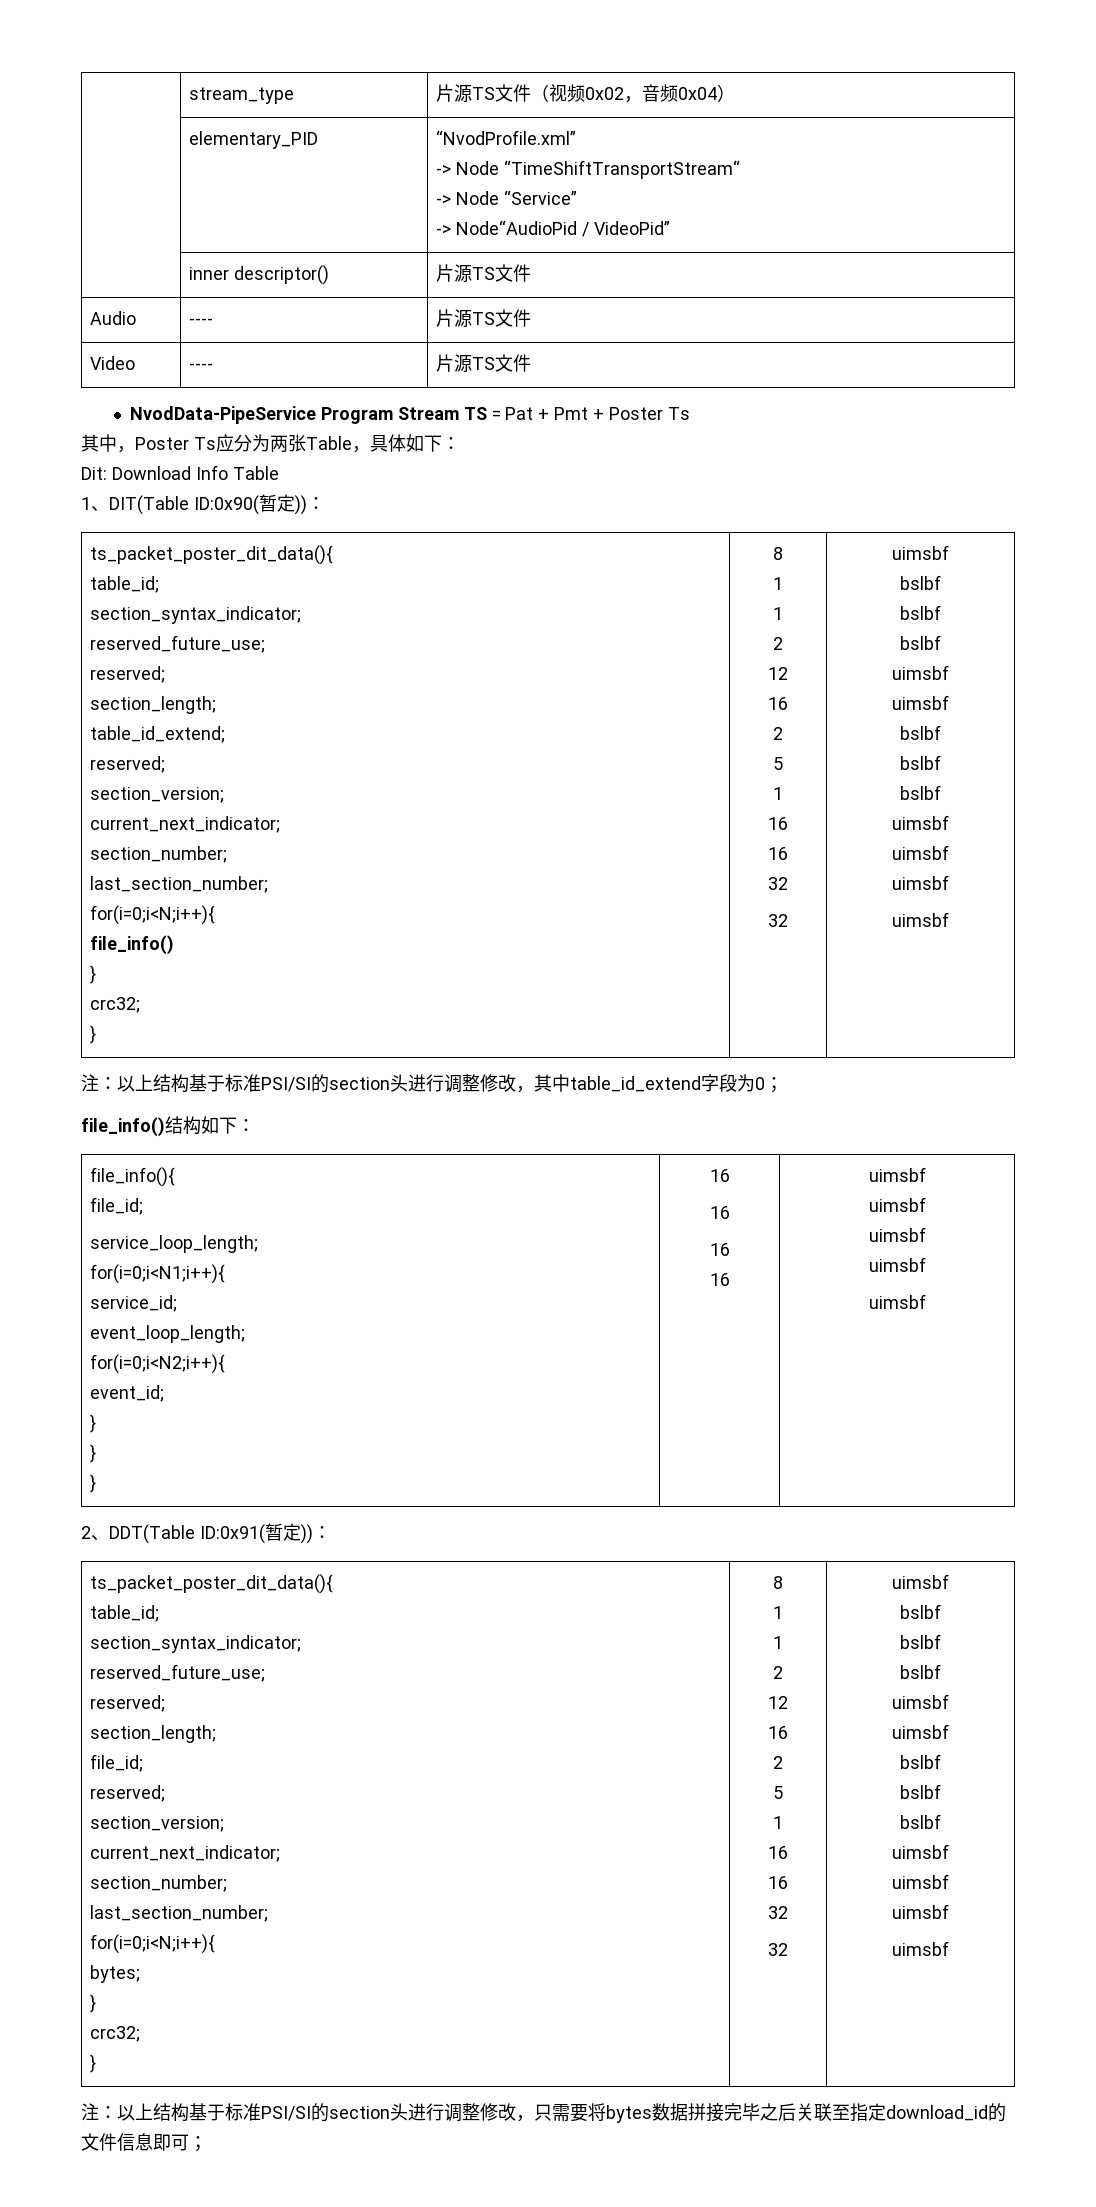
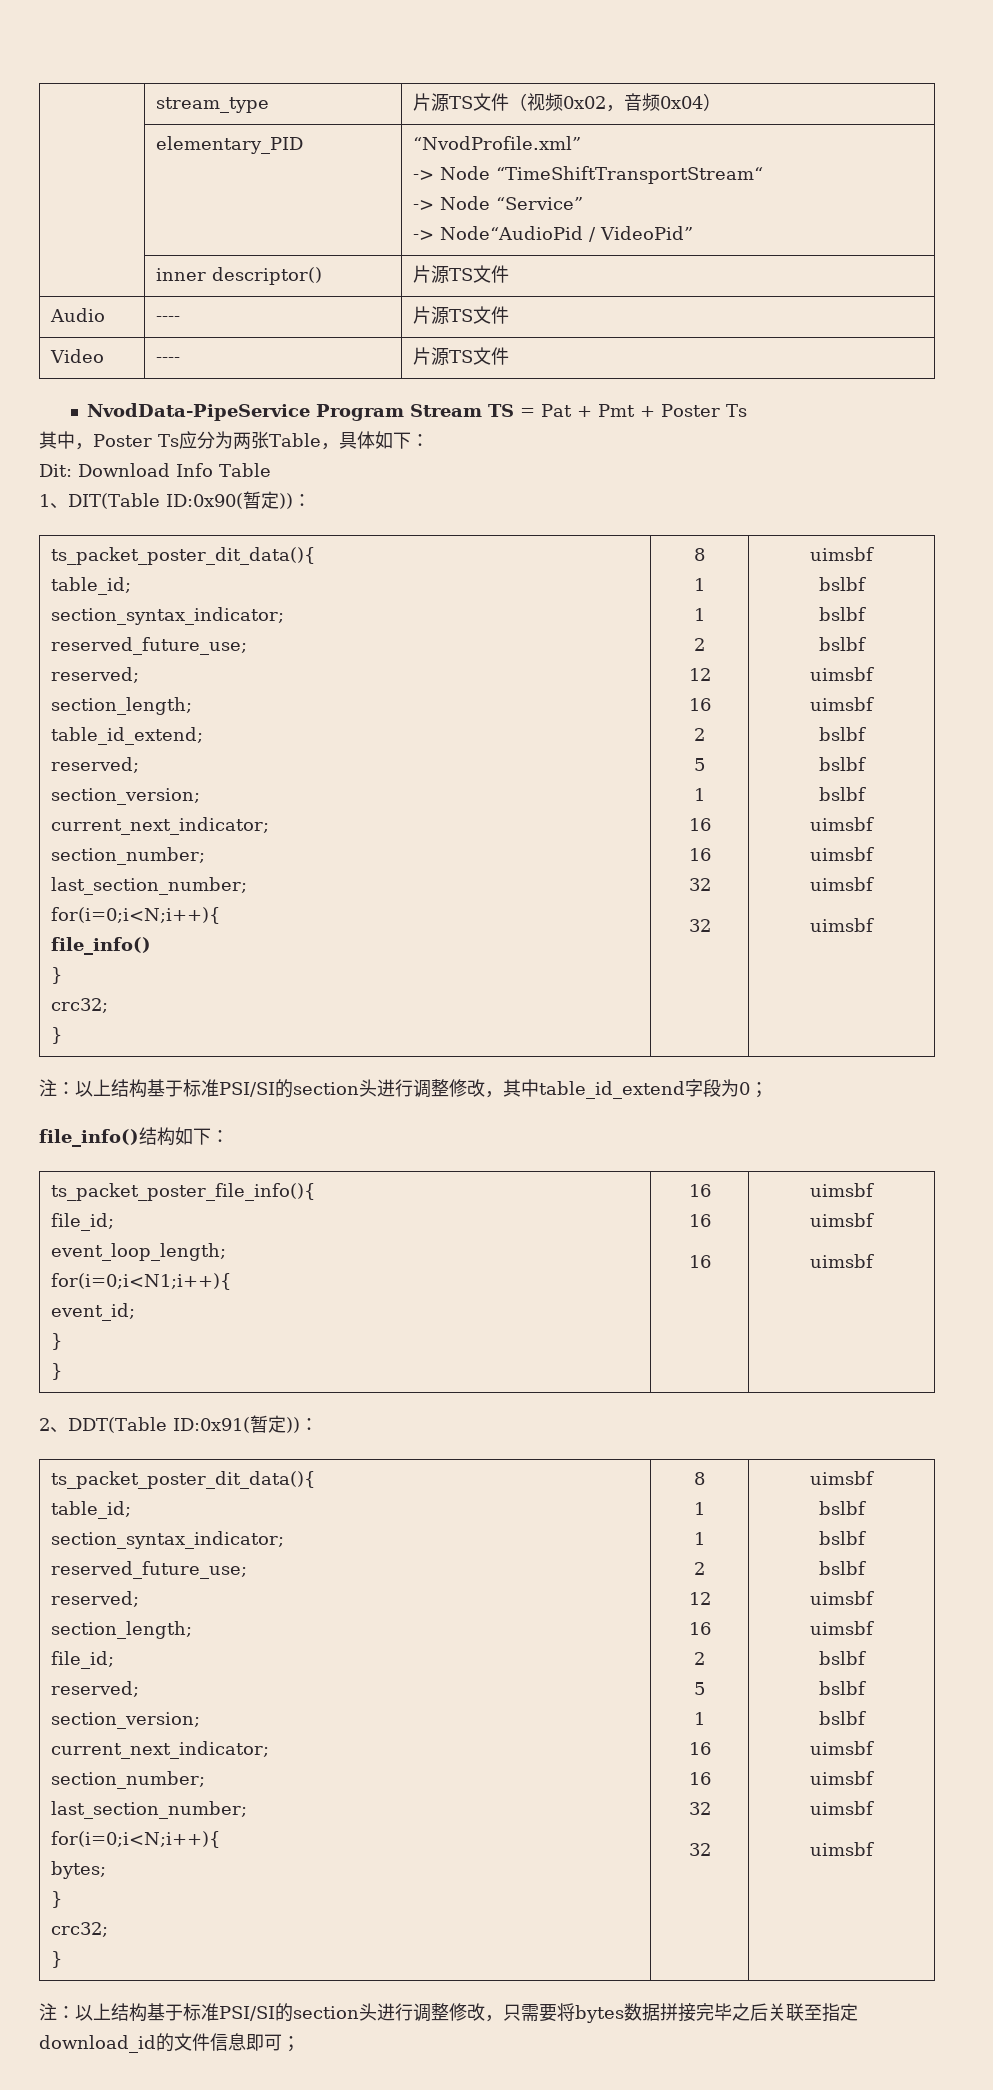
- file_info(){
+ ts_packet_poster_file_info(){
  file_id;
- service_loop_length;
+ event_loop_length;
  for(i=0;i<N1;i++){
- service_id;
- event_loop_length;
- for(i=0;i<N2;i++){
  event_id;
- }
  }
  } | 16
  16
- 16
  16 | uimsbf
- uimsbf
- uimsbf

